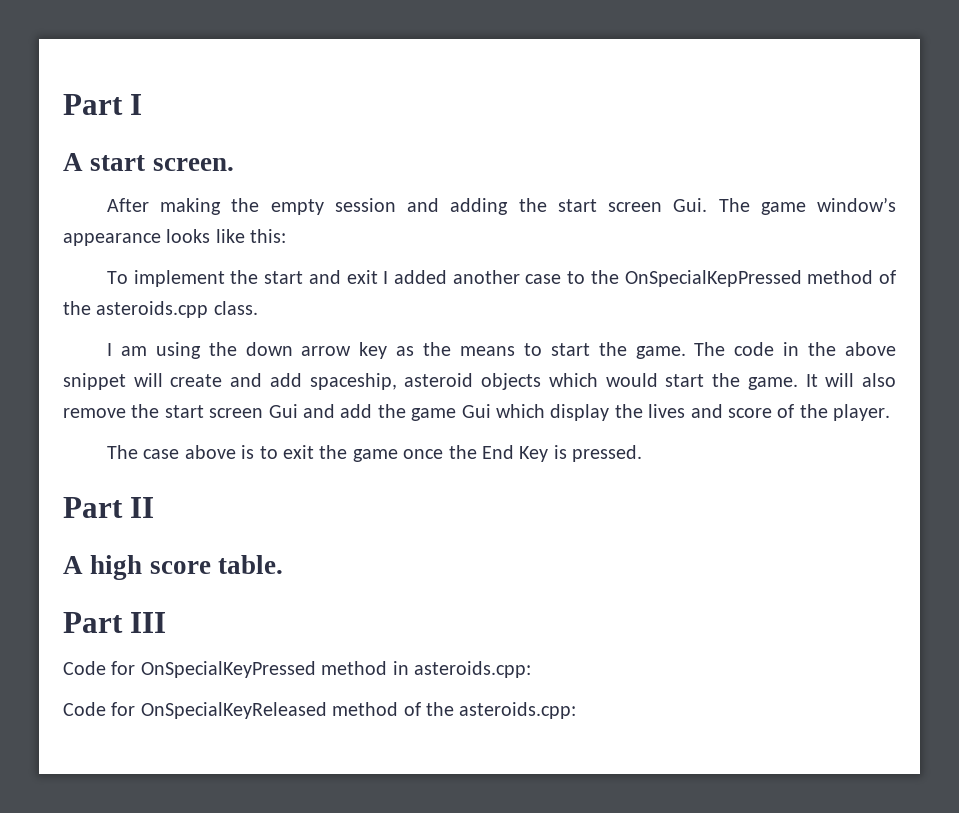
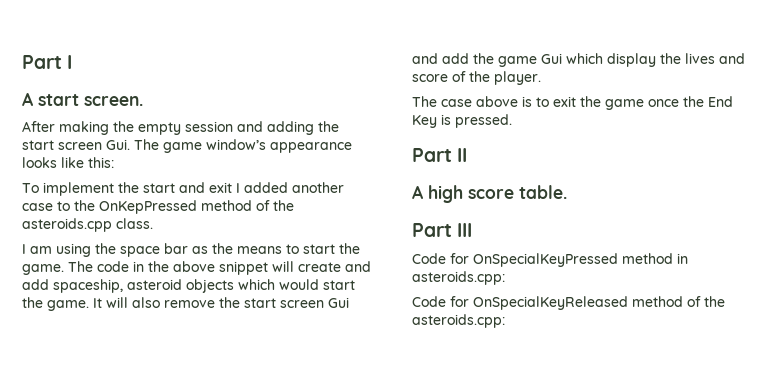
- To implement the start and exit I added another case to the OnSpecialKepPressed method of the asteroids.cpp class.
+ To implement the start and exit I added another case to the OnKepPressed method of the asteroids.cpp class.
- I am using the down arrow key as the means to start the game.
+ I am using the space bar as the means to start the game.

